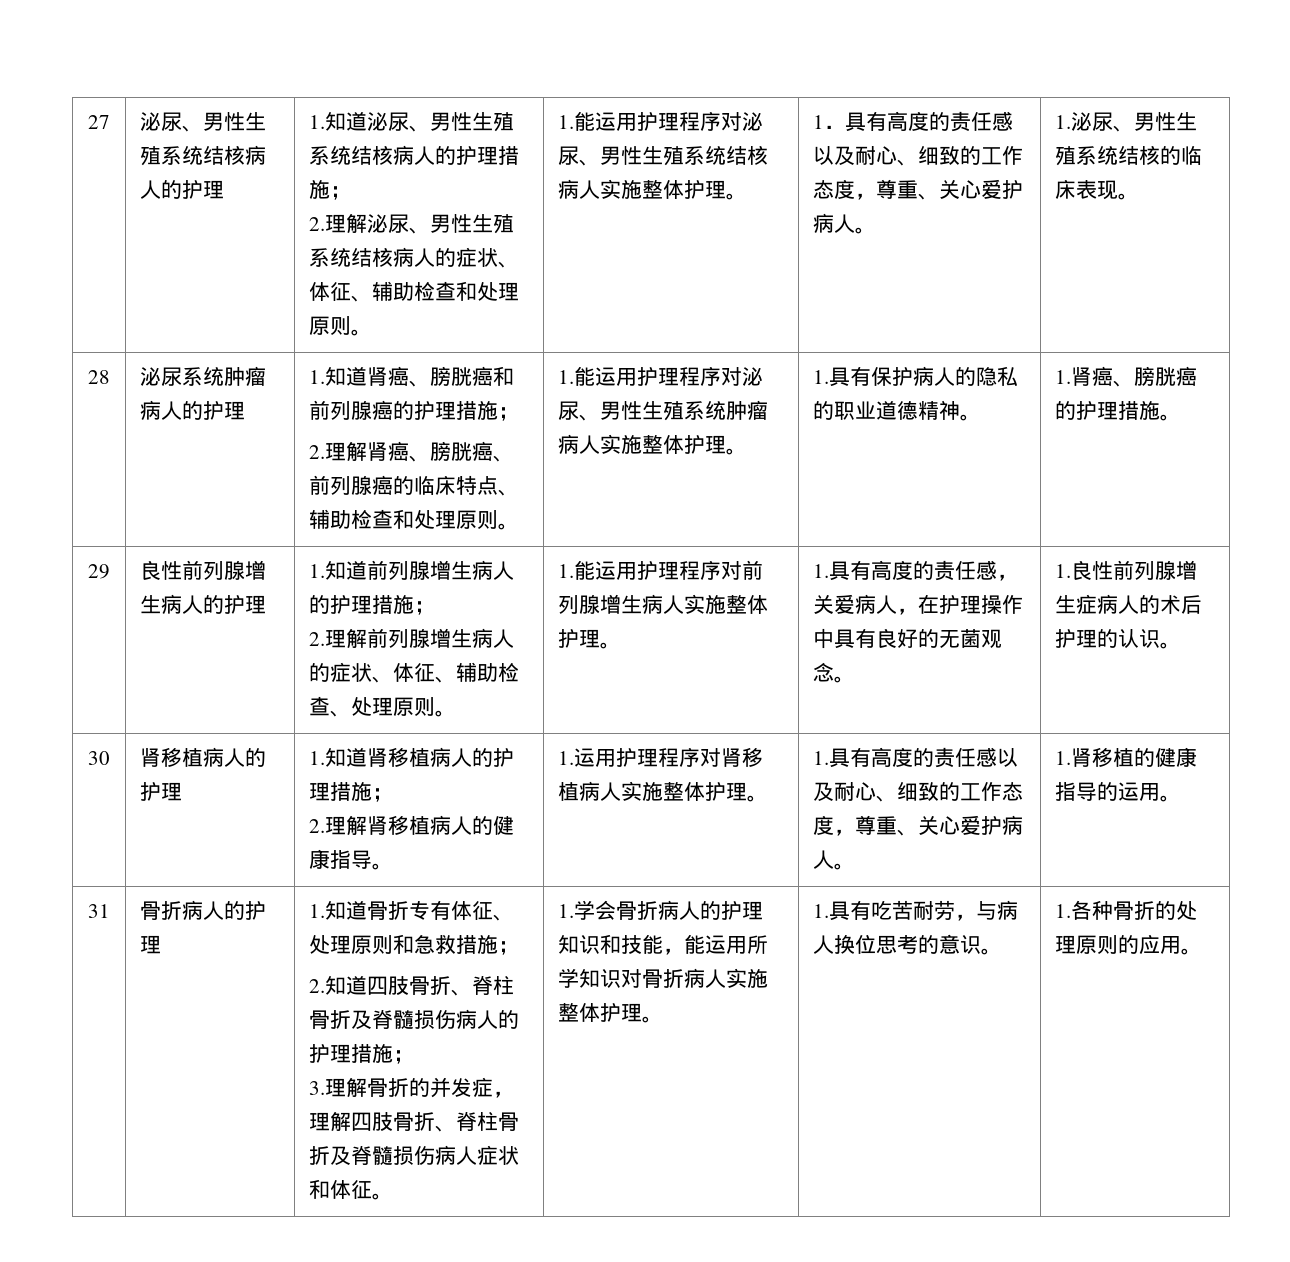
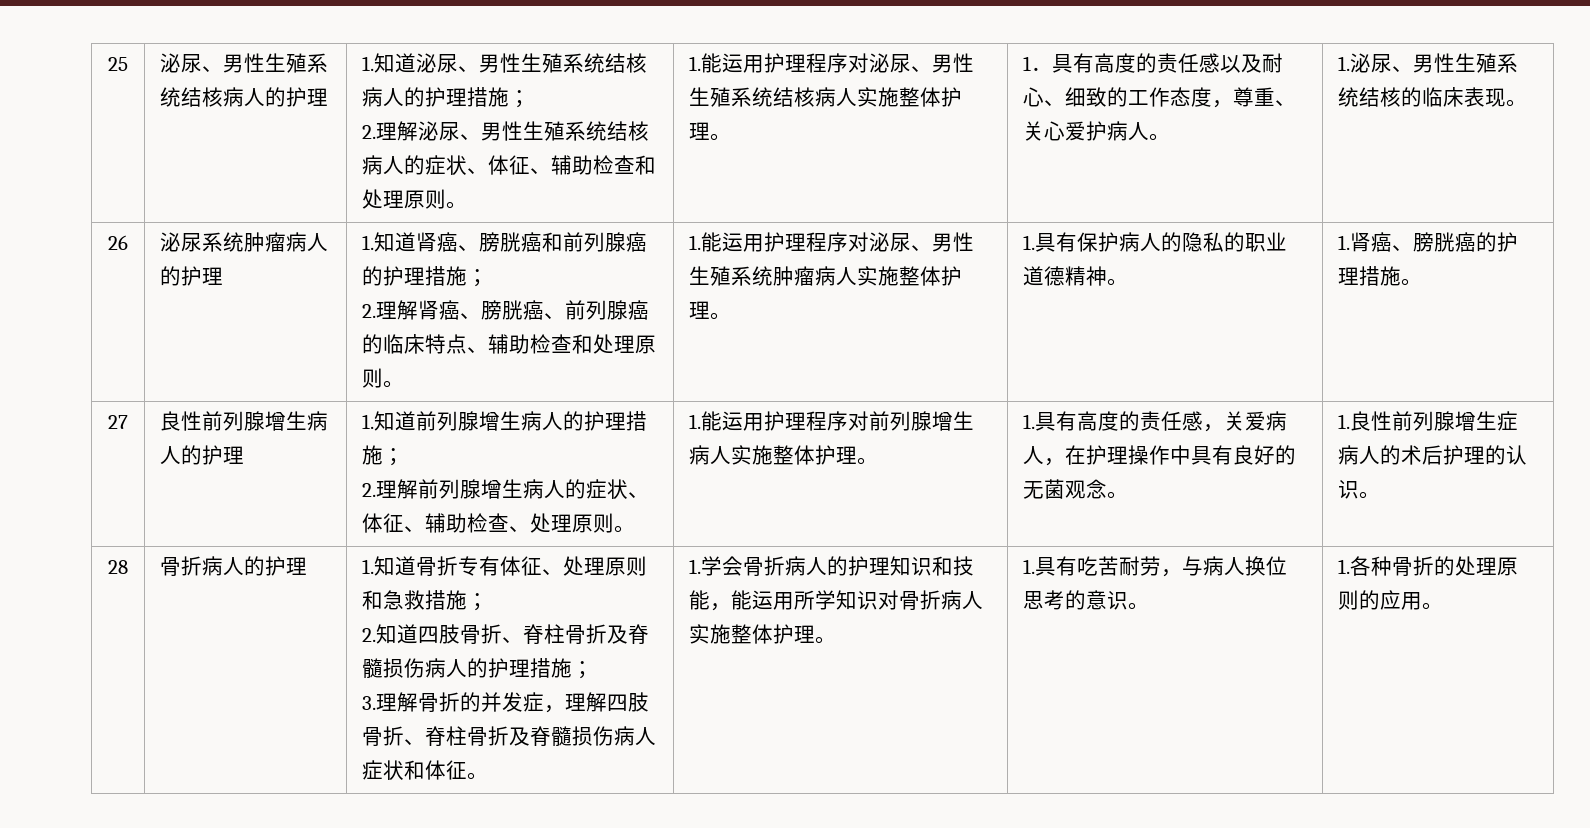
- 27
+ 25
- 28
+ 26
- 29
+ 27
- 30 | 肾移植病人的护理 | 1.知道肾移植病人的护理措施；
- 2.理解肾移植病人的健康指导。 | 1.运用护理程序对肾移植病人实施整体护理。 | 1.具有高度的责任感以及耐心、细致的工作态度，尊重、关心爱护病人。 | 1.肾移植的健康指导的运用。
- 31
+ 28

